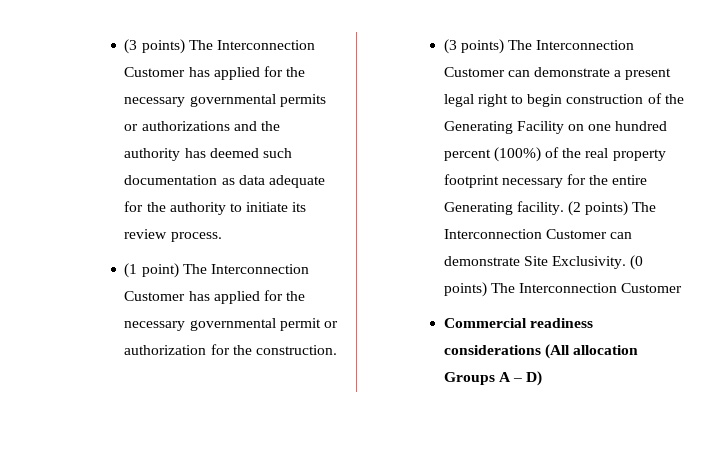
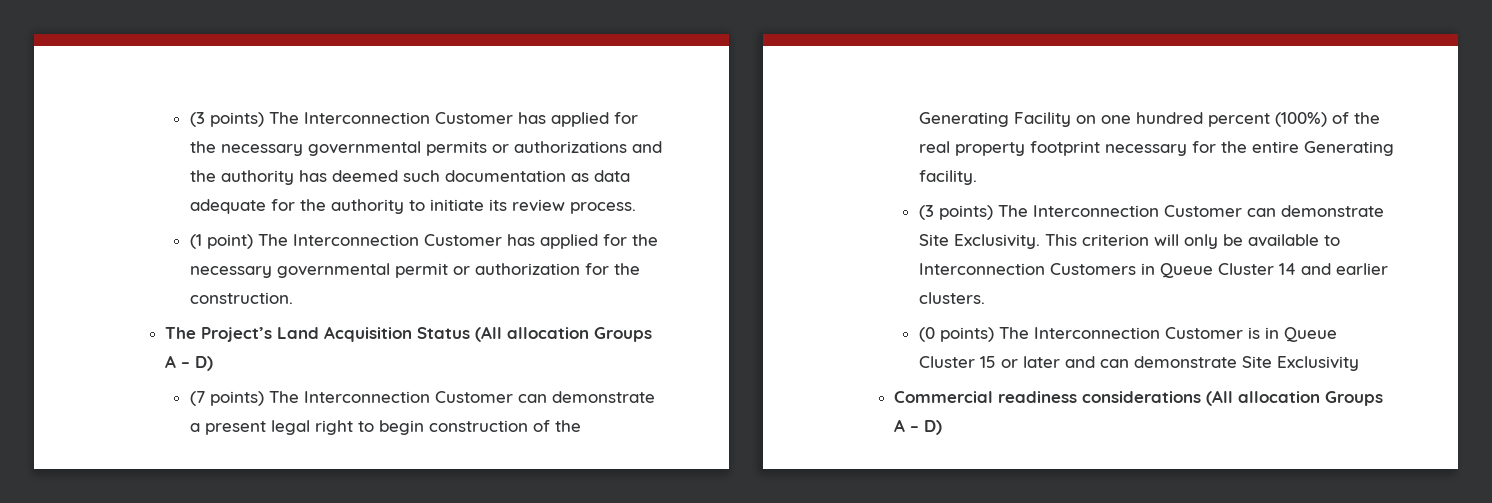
- (3 points) The Interconnection Customer can demonstrate a present legal right to begin construction of the Generating Facility on one hundred percent (100%) of the real property footprint necessary for the entire Generating facility. (2 points) The Interconnection Customer can demonstrate Site Exclusivity. (0 points) The Interconnection Customer
+ The Project’s Land Acquisition Status (All allocation Groups A – D)
+ (7 points) The Interconnection Customer can demonstrate a present legal right to begin construction of the Generating Facility on one hundred percent (100%) of the real property footprint necessary for the entire Generating facility.
+ (3 points) The Interconnection Customer can demonstrate Site Exclusivity. This criterion will only be available to Interconnection Customers in Queue Cluster 14 and earlier clusters.
+ (0 points) The Interconnection Customer is in Queue Cluster 15 or later and can demonstrate Site Exclusivity

